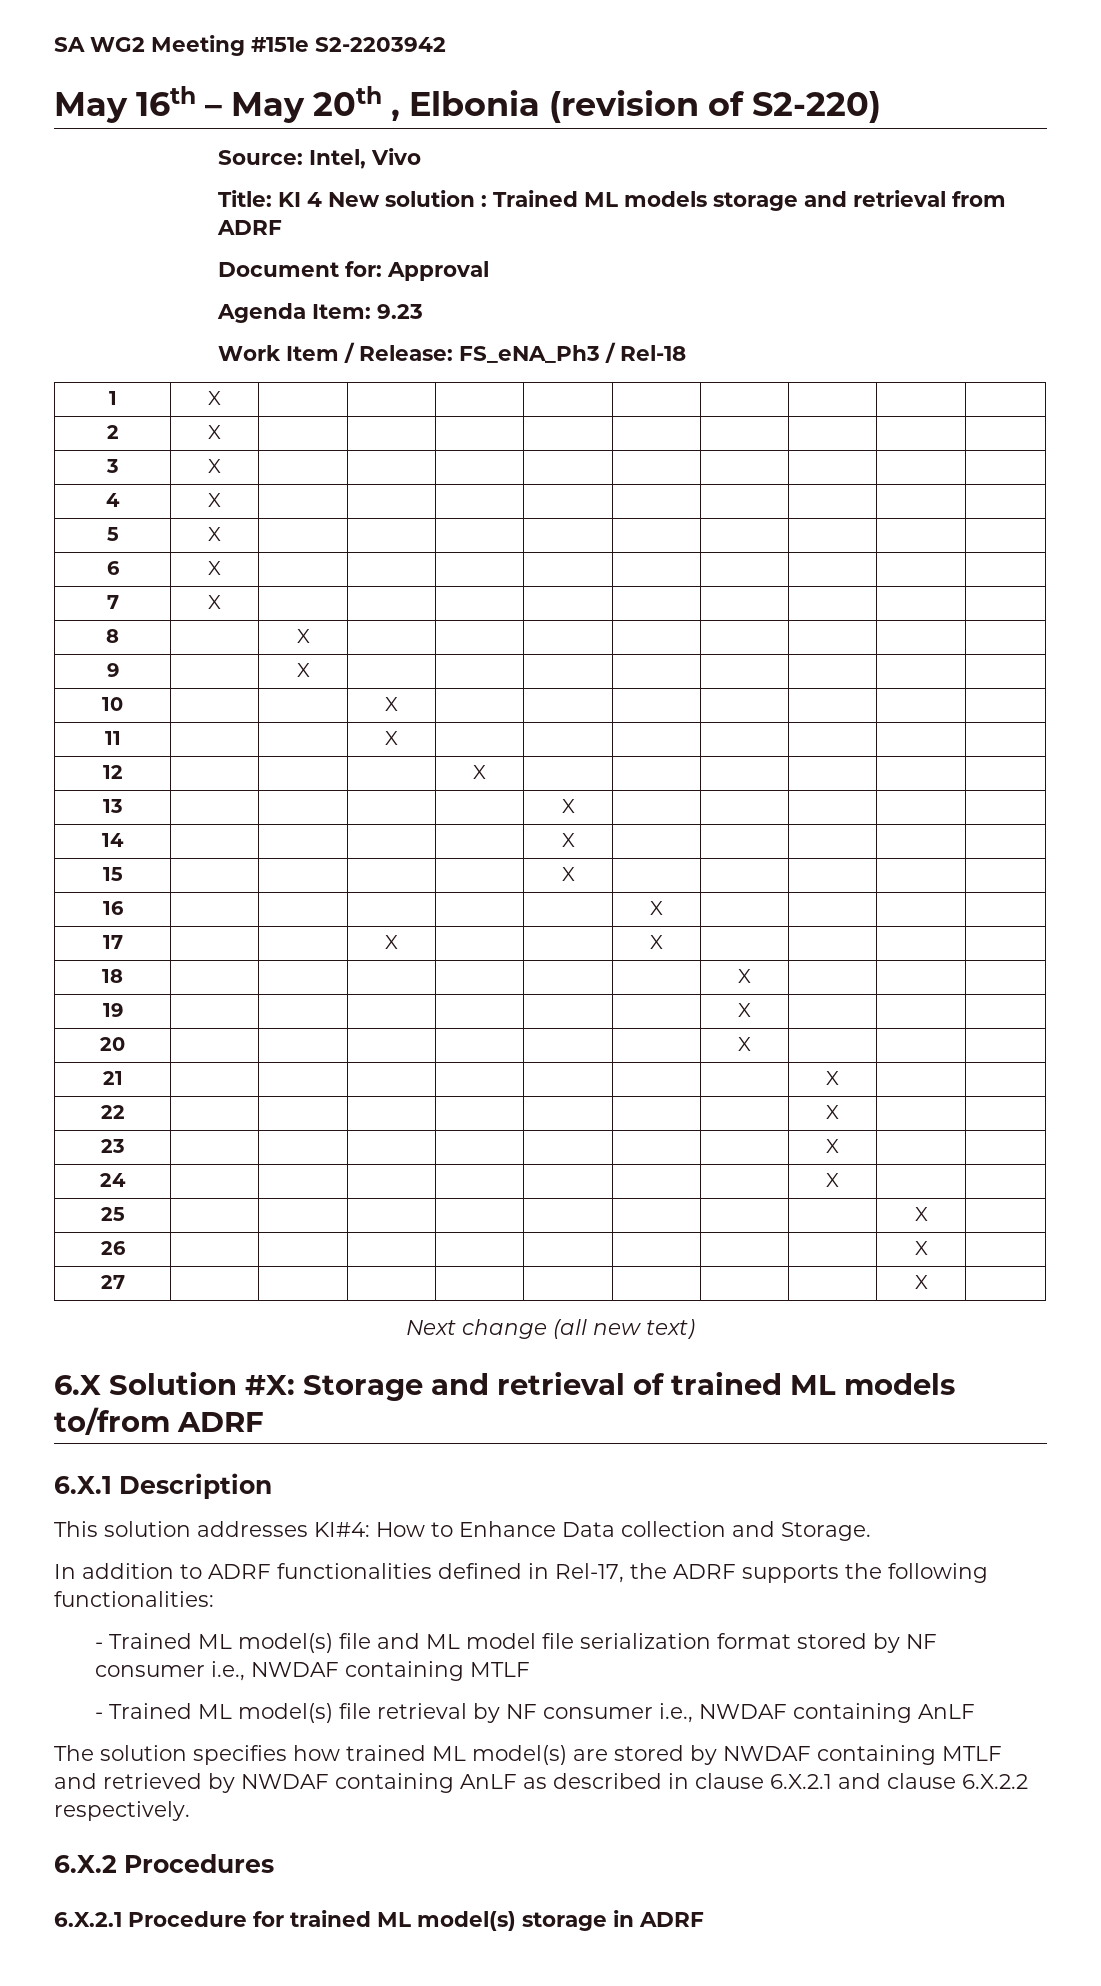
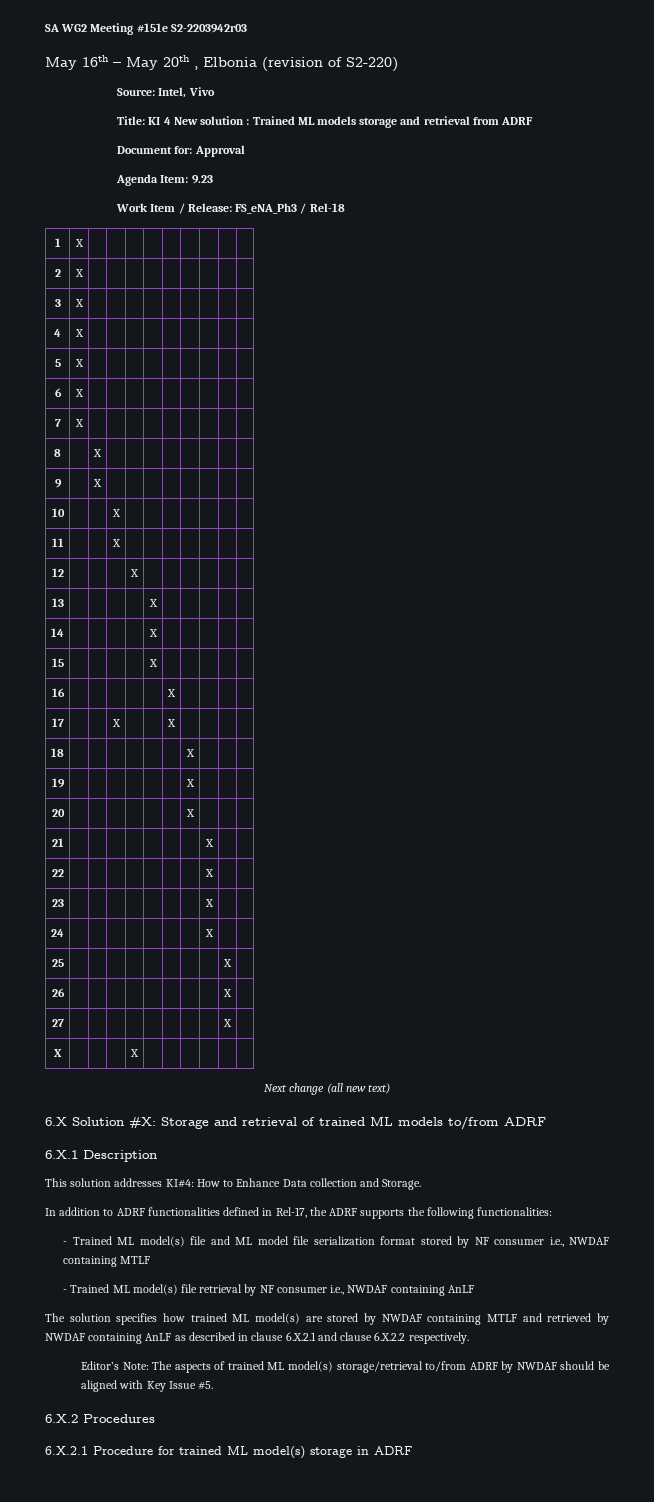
- SA WG2 Meeting #151e S2-2203942
+ SA WG2 Meeting #151e S2-2203942r03
+ X | | | | X | | | | | |
+ Editor’s Note: The aspects of trained ML model(s) storage/retrieval to/from ADRF by NWDAF should be aligned with Key Issue #5.

